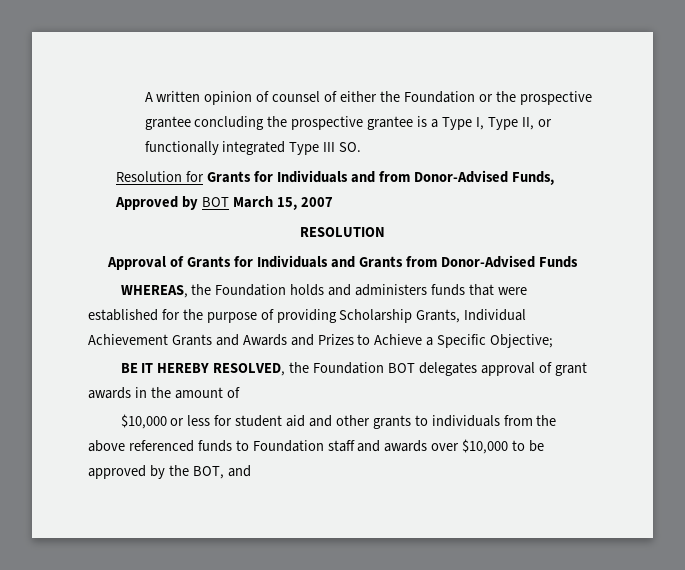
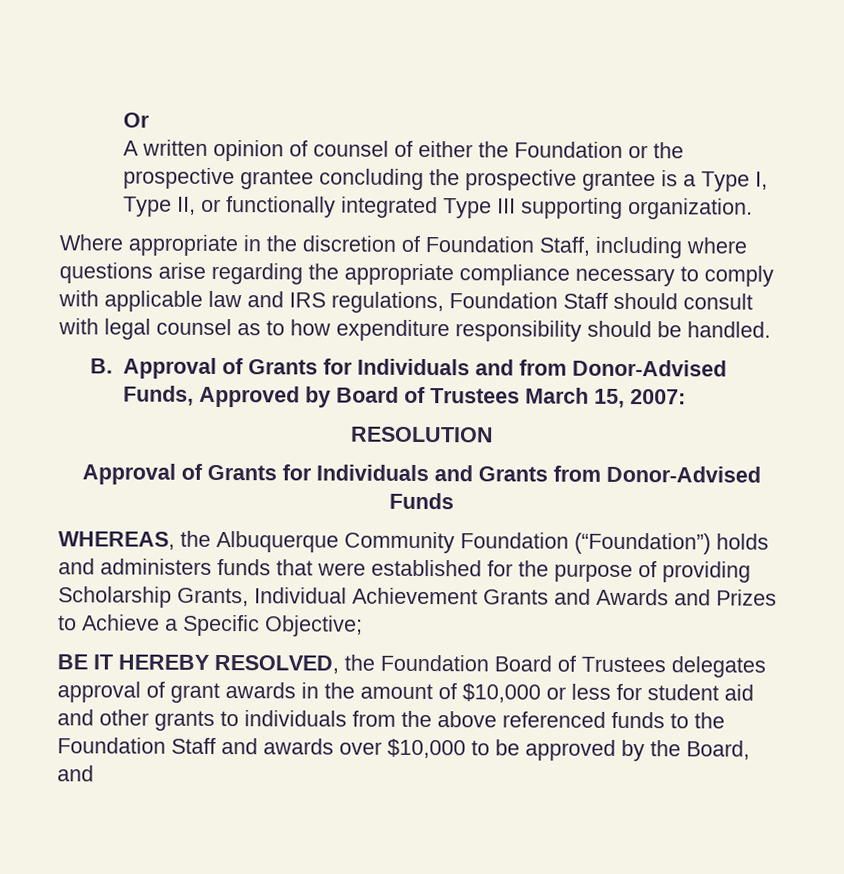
+ Or
- A written opinion of counsel of either the Foundation or the prospective grantee concluding the prospective grantee is a Type I, Type II, or functionally integrated Type III SO.
- Resolution for Grants for Individuals and from Donor-Advised Funds, Approved by BOT March 15, 2007
+ A written opinion of counsel of either the Foundation or the prospective grantee concluding the prospective grantee is a Type I, Type II, or functionally integrated Type III supporting organization.
+ Where appropriate in the discretion of Foundation Staff, including where questions arise regarding the appropriate compliance necessary to comply with applicable law and IRS regulations, Foundation Staff should consult with legal counsel as to how expenditure responsibility should be handled.
+ B. Approval of Grants for Individuals and from Donor-Advised Funds, Approved by Board of Trustees March 15, 2007:
- WHEREAS, the Foundation holds and administers funds that were established for the purpose of providing Scholarship Grants, Individual Achievement Grants and Awards and Prizes to Achieve a Specific Objective;
+ WHEREAS, the Albuquerque Community Foundation (“Foundation”) holds and administers funds that were established for the purpose of providing Scholarship Grants, Individual Achievement Grants and Awards and Prizes to Achieve a Specific Objective;
- BE IT HEREBY RESOLVED, the Foundation BOT delegates approval of grant awards in the amount of
- $10,000 or less for student aid and other grants to individuals from the above referenced funds to Foundation staff and awards over $10,000 to be approved by the BOT, and
+ BE IT HEREBY RESOLVED, the Foundation Board of Trustees delegates approval of grant awards in the amount of $10,000 or less for student aid and other grants to individuals from the above referenced funds to the Foundation Staff and awards over $10,000 to be approved by the Board, and

